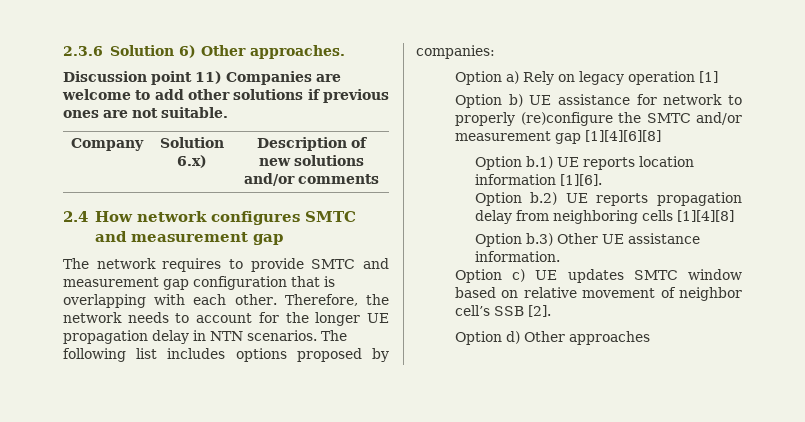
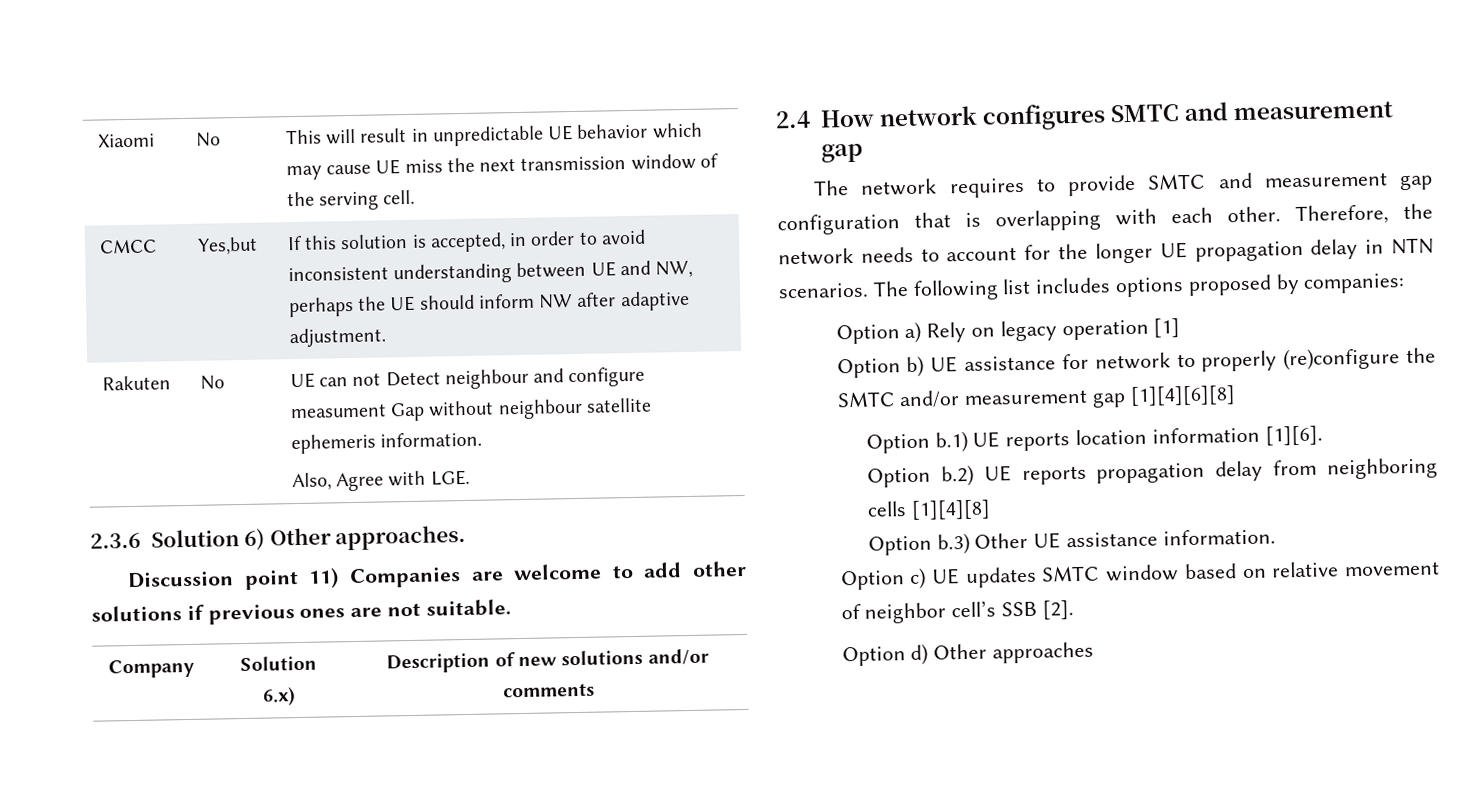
+ Xiaomi | No | This will result in unpredictable UE behavior which may cause UE miss the next transmission window of the serving cell.
+ CMCC | Yes,but | If this solution is accepted, in order to avoid inconsistent understanding between UE and NW, perhaps the UE should inform NW after adaptive adjustment.
+ Rakuten | No | UE can not Detect neighbour and configure measument Gap without neighbour satellite ephemeris information.
+ Also, Agree with LGE.

